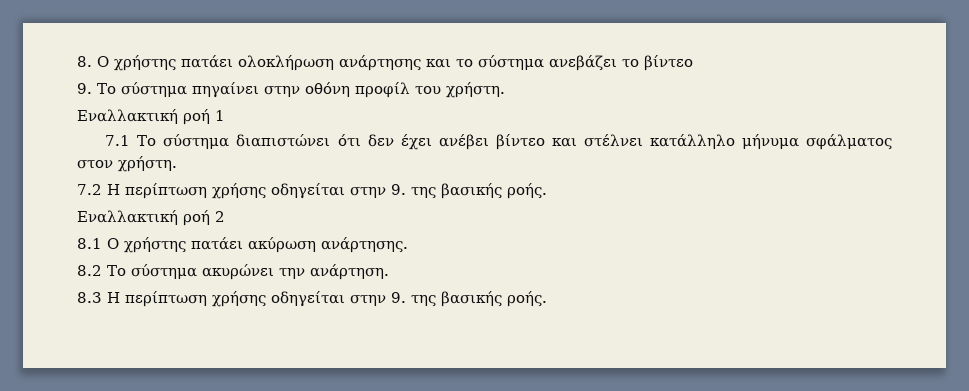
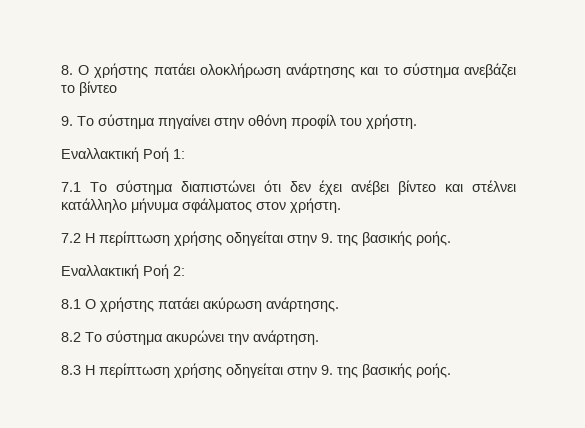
- Εναλλακτική ροή 1
+ Εναλλακτική Ροή 1:
- Εναλλακτική ροή 2
+ Εναλλακτική Ροή 2:

